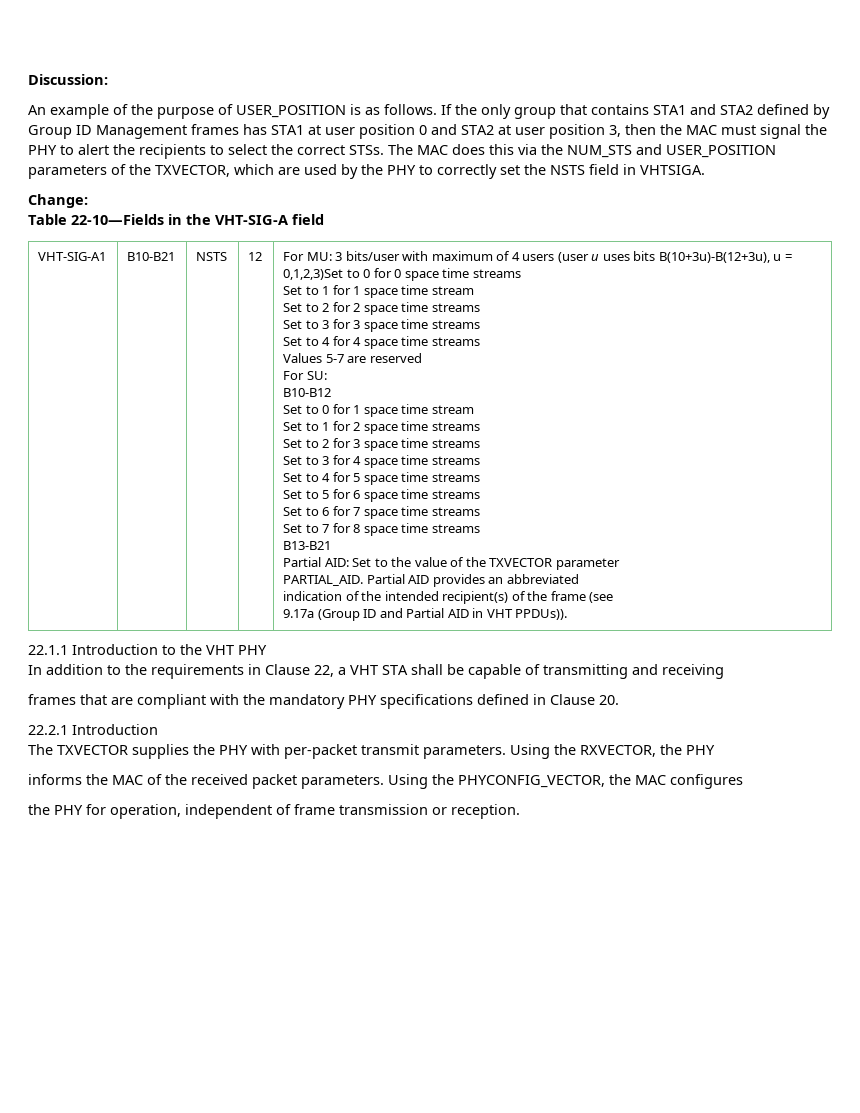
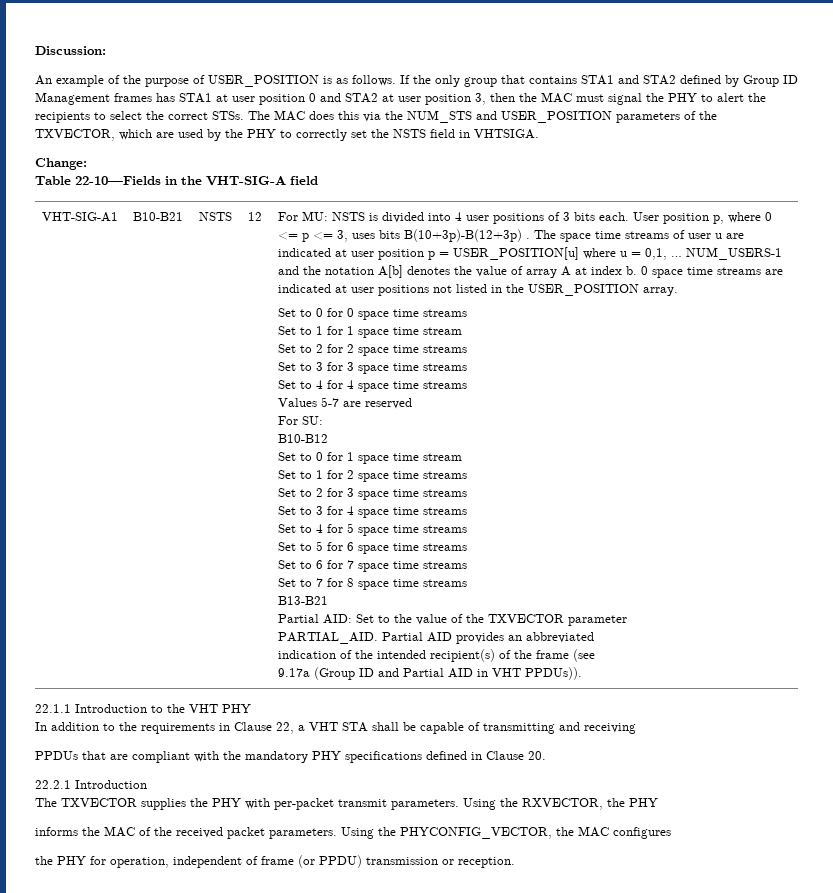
- For MU: 3 bits/user with maximum of 4 users (user u uses bits B(10+3u)-B(12+3u), u = 0,1,2,3)Set to 0 for 0 space time streams
+ For MU: NSTS is divided into 4 user positions of 3 bits each. User position p, where 0 <= p <= 3, uses bits B(10+3p)-B(12+3p) . The space time streams of user u are indicated at user position p = USER_POSITION[u] where u = 0,1, … NUM_USERS-1 and the notation A[b] denotes the value of array A at index b. 0 space time streams are indicated at user positions not listed in the USER_POSITION array.
+ Set to 0 for 0 space time streams
- frames that are compliant with the mandatory PHY specifications defined in Clause 20.
+ PPDUs that are compliant with the mandatory PHY specifications defined in Clause 20.
- the PHY for operation, independent of frame transmission or reception.
+ the PHY for operation, independent of frame (or PPDU) transmission or reception.

